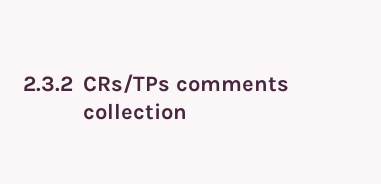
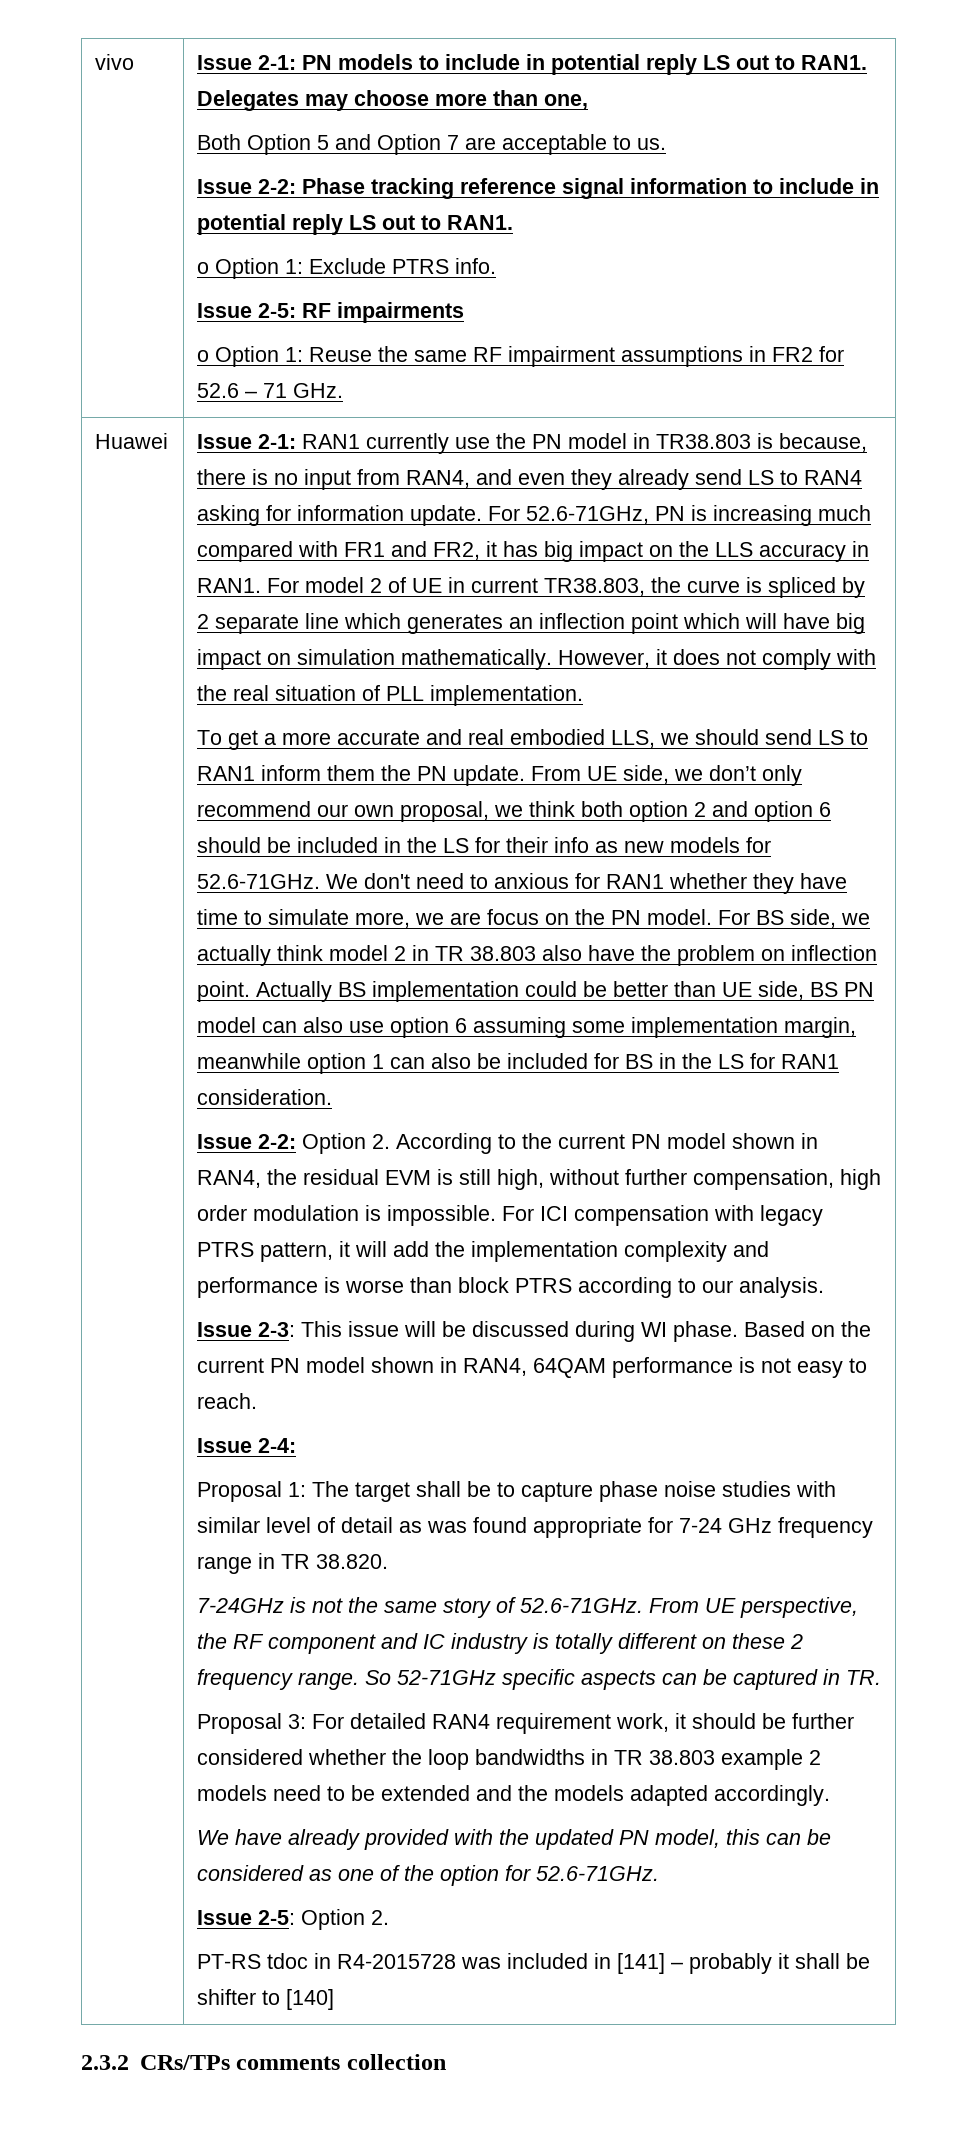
+ vivo | Issue 2-1: PN models to include in potential reply LS out to RAN1. Delegates may choose more than one,
+ Both Option 5 and Option 7 are acceptable to us.
+ Issue 2-2: Phase tracking reference signal information to include in potential reply LS out to RAN1.
+ o Option 1: Exclude PTRS info.
+ Issue 2-5: RF impairments
+ o Option 1: Reuse the same RF impairment assumptions in FR2 for 52.6 – 71 GHz.
+ Huawei | Issue 2-1: RAN1 currently use the PN model in TR38.803 is because, there is no input from RAN4, and even they already send LS to RAN4 asking for information update. For 52.6-71GHz, PN is increasing much compared with FR1 and FR2, it has big impact on the LLS accuracy in RAN1. For model 2 of UE in current TR38.803, the curve is spliced by 2 separate line which generates an inflection point which will have big impact on simulation mathematically. However, it does not comply with the real situation of PLL implementation.
+ To get a more accurate and real embodied LLS, we should send LS to RAN1 inform them the PN update. From UE side, we don’t only recommend our own proposal, we think both option 2 and option 6 should be included in the LS for their info as new models for 52.6-71GHz. We don't need to anxious for RAN1 whether they have time to simulate more, we are focus on the PN model. For BS side, we actually think model 2 in TR 38.803 also have the problem on inflection point. Actually BS implementation could be better than UE side, BS PN model can also use option 6 assuming some implementation margin, meanwhile option 1 can also be included for BS in the LS for RAN1 consideration.
+ Issue 2-2: Option 2. According to the current PN model shown in RAN4, the residual EVM is still high, without further compensation, high order modulation is impossible. For ICI compensation with legacy PTRS pattern, it will add the implementation complexity and performance is worse than block PTRS according to our analysis.
+ Issue 2-3: This issue will be discussed during WI phase. Based on the current PN model shown in RAN4, 64QAM performance is not easy to reach.
+ Issue 2-4:
+ Proposal 1: The target shall be to capture phase noise studies with similar level of detail as was found appropriate for 7-24 GHz frequency range in TR 38.820.
+ 7-24GHz is not the same story of 52.6-71GHz. From UE perspective, the RF component and IC industry is totally different on these 2 frequency range. So 52-71GHz specific aspects can be captured in TR.
+ Proposal 3: For detailed RAN4 requirement work, it should be further considered whether the loop bandwidths in TR 38.803 example 2 models need to be extended and the models adapted accordingly.
+ We have already provided with the updated PN model, this can be considered as one of the option for 52.6-71GHz.
+ Issue 2-5: Option 2.
+ PT-RS tdoc in R4-2015728 was included in [141] – probably it shall be shifter to [140]

